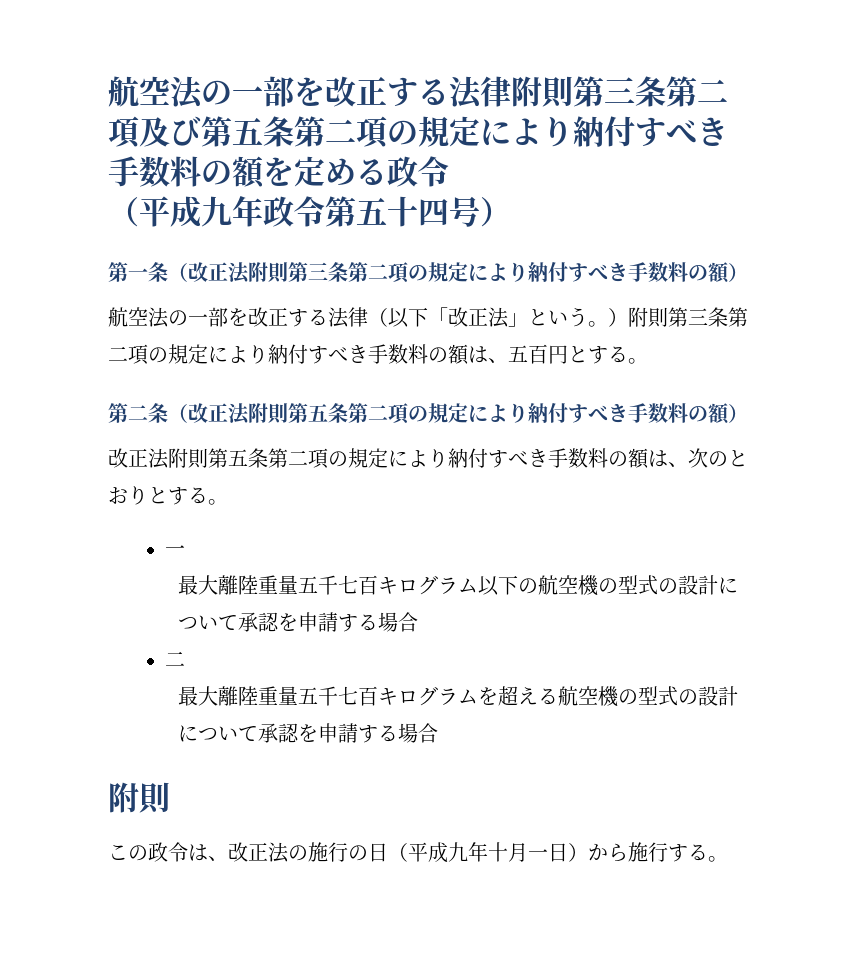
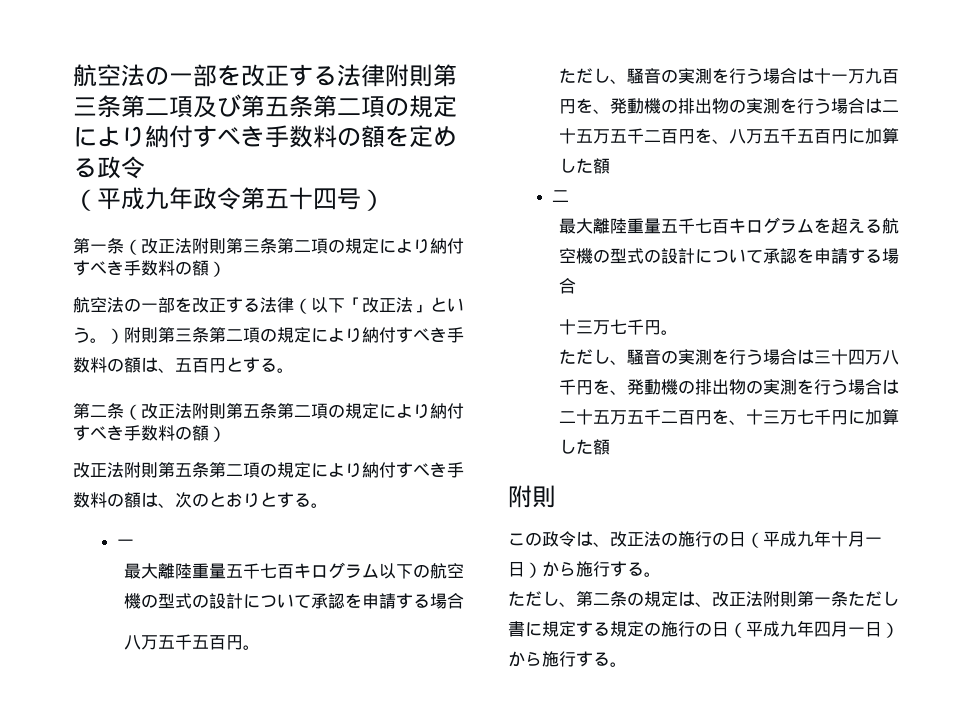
+ 八万五千五百円。
+ ただし、騒音の実測を行う場合は十一万九百円を、発動機の排出物の実測を行う場合は二十五万五千二百円を、八万五千五百円に加算した額
+ 十三万七千円。
+ ただし、騒音の実測を行う場合は三十四万八千円を、発動機の排出物の実測を行う場合は二十五万五千二百円を、十三万七千円に加算した額
+ ただし、第二条の規定は、改正法附則第一条ただし書に規定する規定の施行の日（平成九年四月一日）から施行する。

